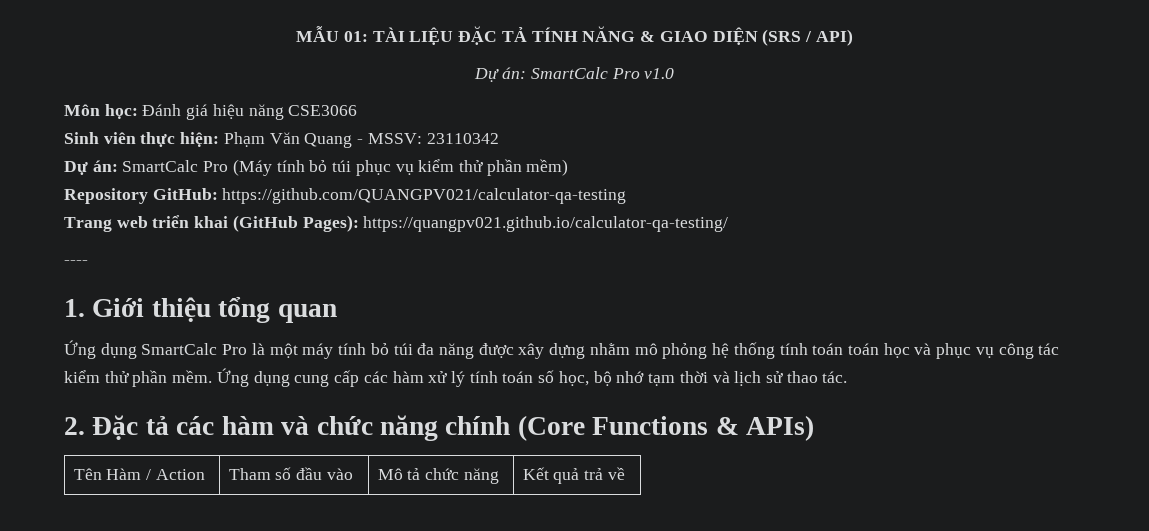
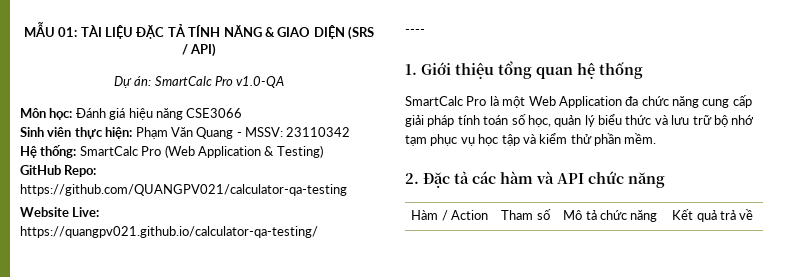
- Dự án: SmartCalc Pro v1.0
+ Dự án: SmartCalc Pro v1.0-QA
- Dự án: SmartCalc Pro (Máy tính bỏ túi phục vụ kiểm thử phần mềm)
- Repository GitHub: https://github.com/QUANGPV021/calculator-qa-testing
- Trang web triển khai (GitHub Pages): https://quangpv021.github.io/calculator-qa-testing/
+ Hệ thống: SmartCalc Pro (Web Application & Testing)
+ GitHub Repo: https://github.com/QUANGPV021/calculator-qa-testing
+ Website Live: https://quangpv021.github.io/calculator-qa-testing/
- 1. Giới thiệu tổng quan
- Ứng dụng SmartCalc Pro là một máy tính bỏ túi đa năng được xây dựng nhằm mô phỏng hệ thống tính toán toán học và phục vụ công tác kiểm thử phần mềm. Ứng dụng cung cấp các hàm xử lý tính toán số học, bộ nhớ tạm thời và lịch sử thao tác.
+ 1. Giới thiệu tổng quan hệ thống
+ SmartCalc Pro là một Web Application đa chức năng cung cấp giải pháp tính toán số học, quản lý biểu thức và lưu trữ bộ nhớ tạm phục vụ học tập và kiểm thử phần mềm.
- 2. Đặc tả các hàm và chức năng chính (Core Functions & APIs)
- Tên Hàm / Action | Tham số đầu vào | Mô tả chức năng | Kết quả trả về
+ 2. Đặc tả các hàm và API chức năng
+ Hàm / Action | Tham số | Mô tả chức năng | Kết quả trả về

